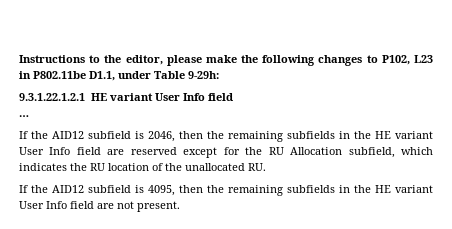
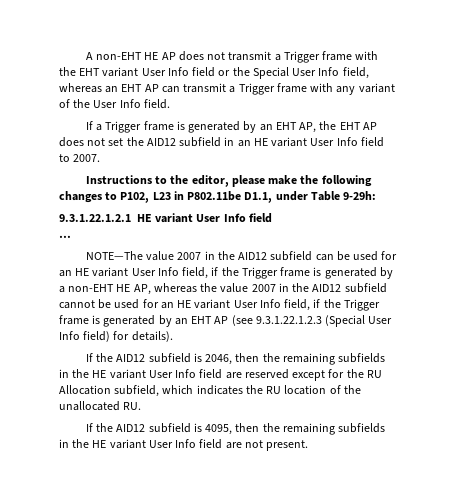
+ A non-EHT HE AP does not transmit a Trigger frame with the EHT variant User Info field or the Special User Info field, whereas an EHT AP can transmit a Trigger frame with any variant of the User Info field.
+ If a Trigger frame is generated by an EHT AP, the EHT AP does not set the AID12 subfield in an HE variant User Info field to 2007.
+ NOTE—The value 2007 in the AID12 subfield can be used for an HE variant User Info field, if the Trigger frame is generated by a non-EHT HE AP, whereas the value 2007 in the AID12 subfield cannot be used for an HE variant User Info field, if the Trigger frame is generated by an EHT AP (see 9.3.1.22.1.2.3 (Special User Info field) for details).

